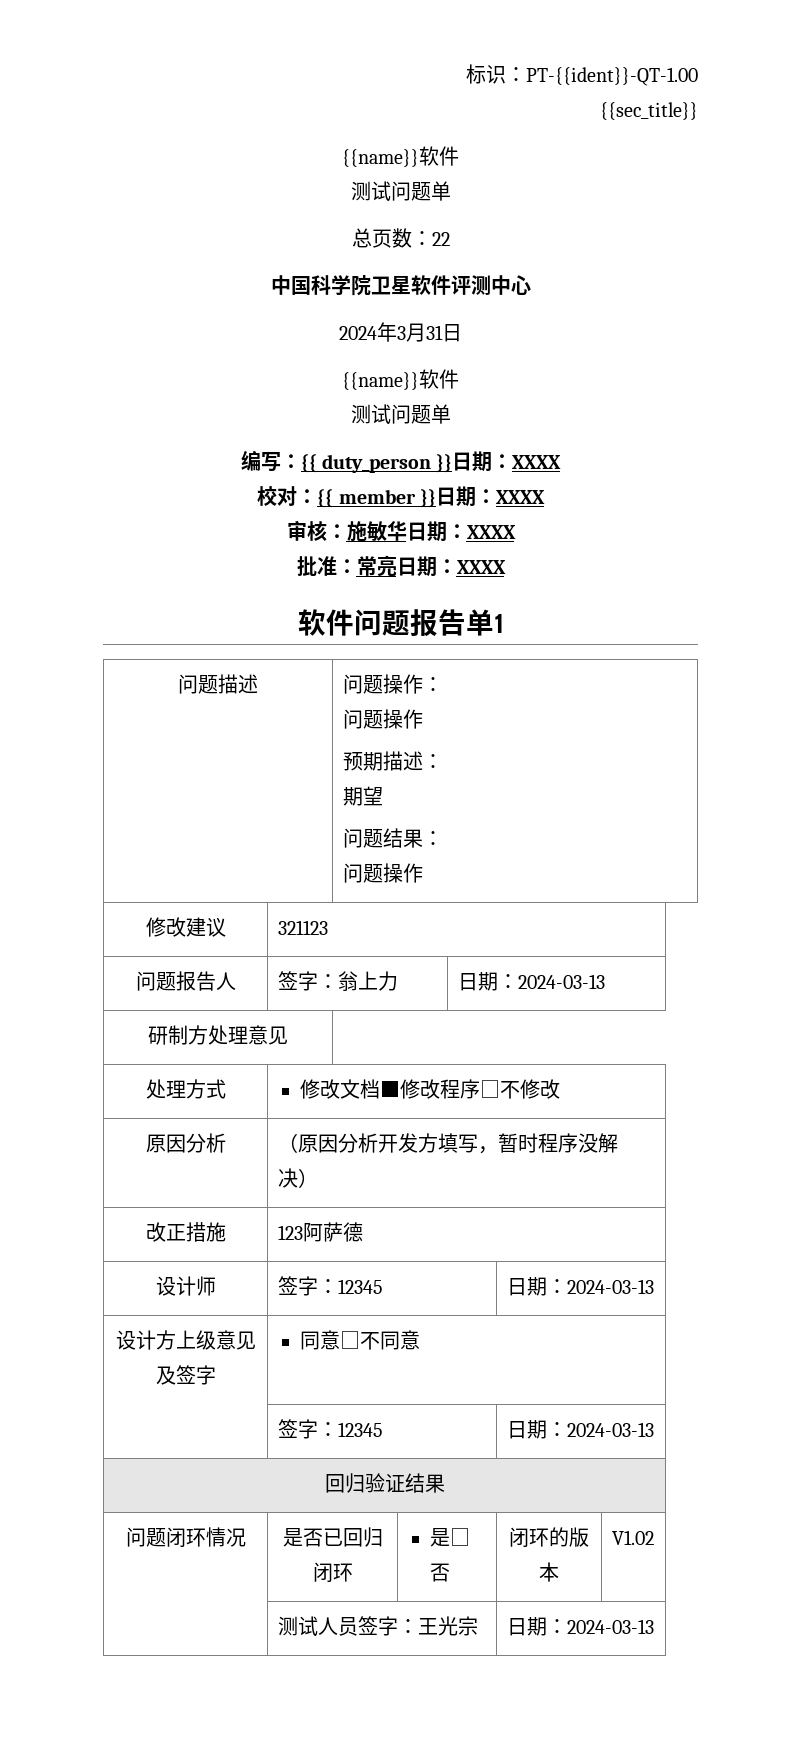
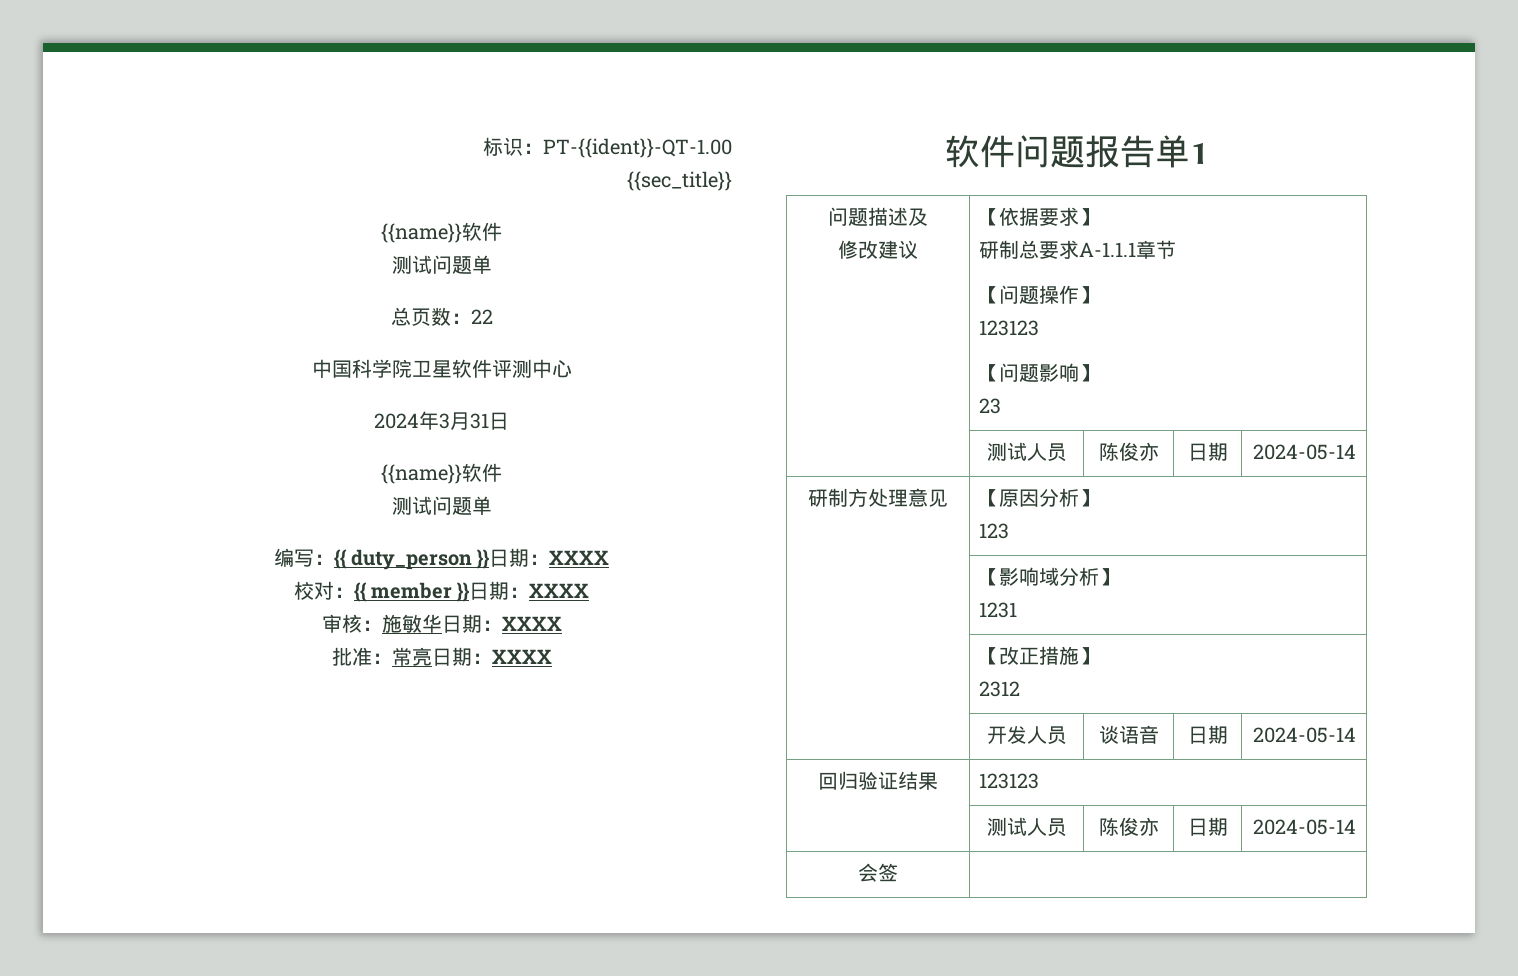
- 问题描述 | 问题操作：
- 问题操作
- 预期描述：
- 期望
- 问题结果：
- 问题操作
- 修改建议 | 321123
- 问题报告人 | 签字：翁上力 | 日期：2024-03-13
+ 问题描述及
+ 修改建议 | 【依据要求】
+ 研制总要求A-1.1.1章节
+ 【问题操作】
+ 123123
+ 【问题影响】
+ 23
+ | 测试人员 | 陈俊亦 | 日期 | 2024-05-14
- 研制方处理意见
- 处理方式 | 修改文档■修改程序□不修改
- 原因分析 | （原因分析开发方填写，暂时程序没解决）
- 改正措施 | 123阿萨德
- 设计师 | 签字：12345 | 日期：2024-03-13
- 设计方上级意见及签字 | 同意□不同意
- | 签字：12345 | 日期：2024-03-13
- 回归验证结果
- 问题闭环情况 | 是否已回归闭环 | 是□否 | 闭环的版本 | V1.02
- | 测试人员签字：王光宗 | 日期：2024-03-13
+ 研制方处理意见 | 【原因分析】
+ 123
+ | 【影响域分析】
+ 1231
+ | 【改正措施】
+ 2312
+ | 开发人员 | 谈语音 | 日期 | 2024-05-14
+ 回归验证结果 | 123123
+ | 测试人员 | 陈俊亦 | 日期 | 2024-05-14
+ 会签 |

